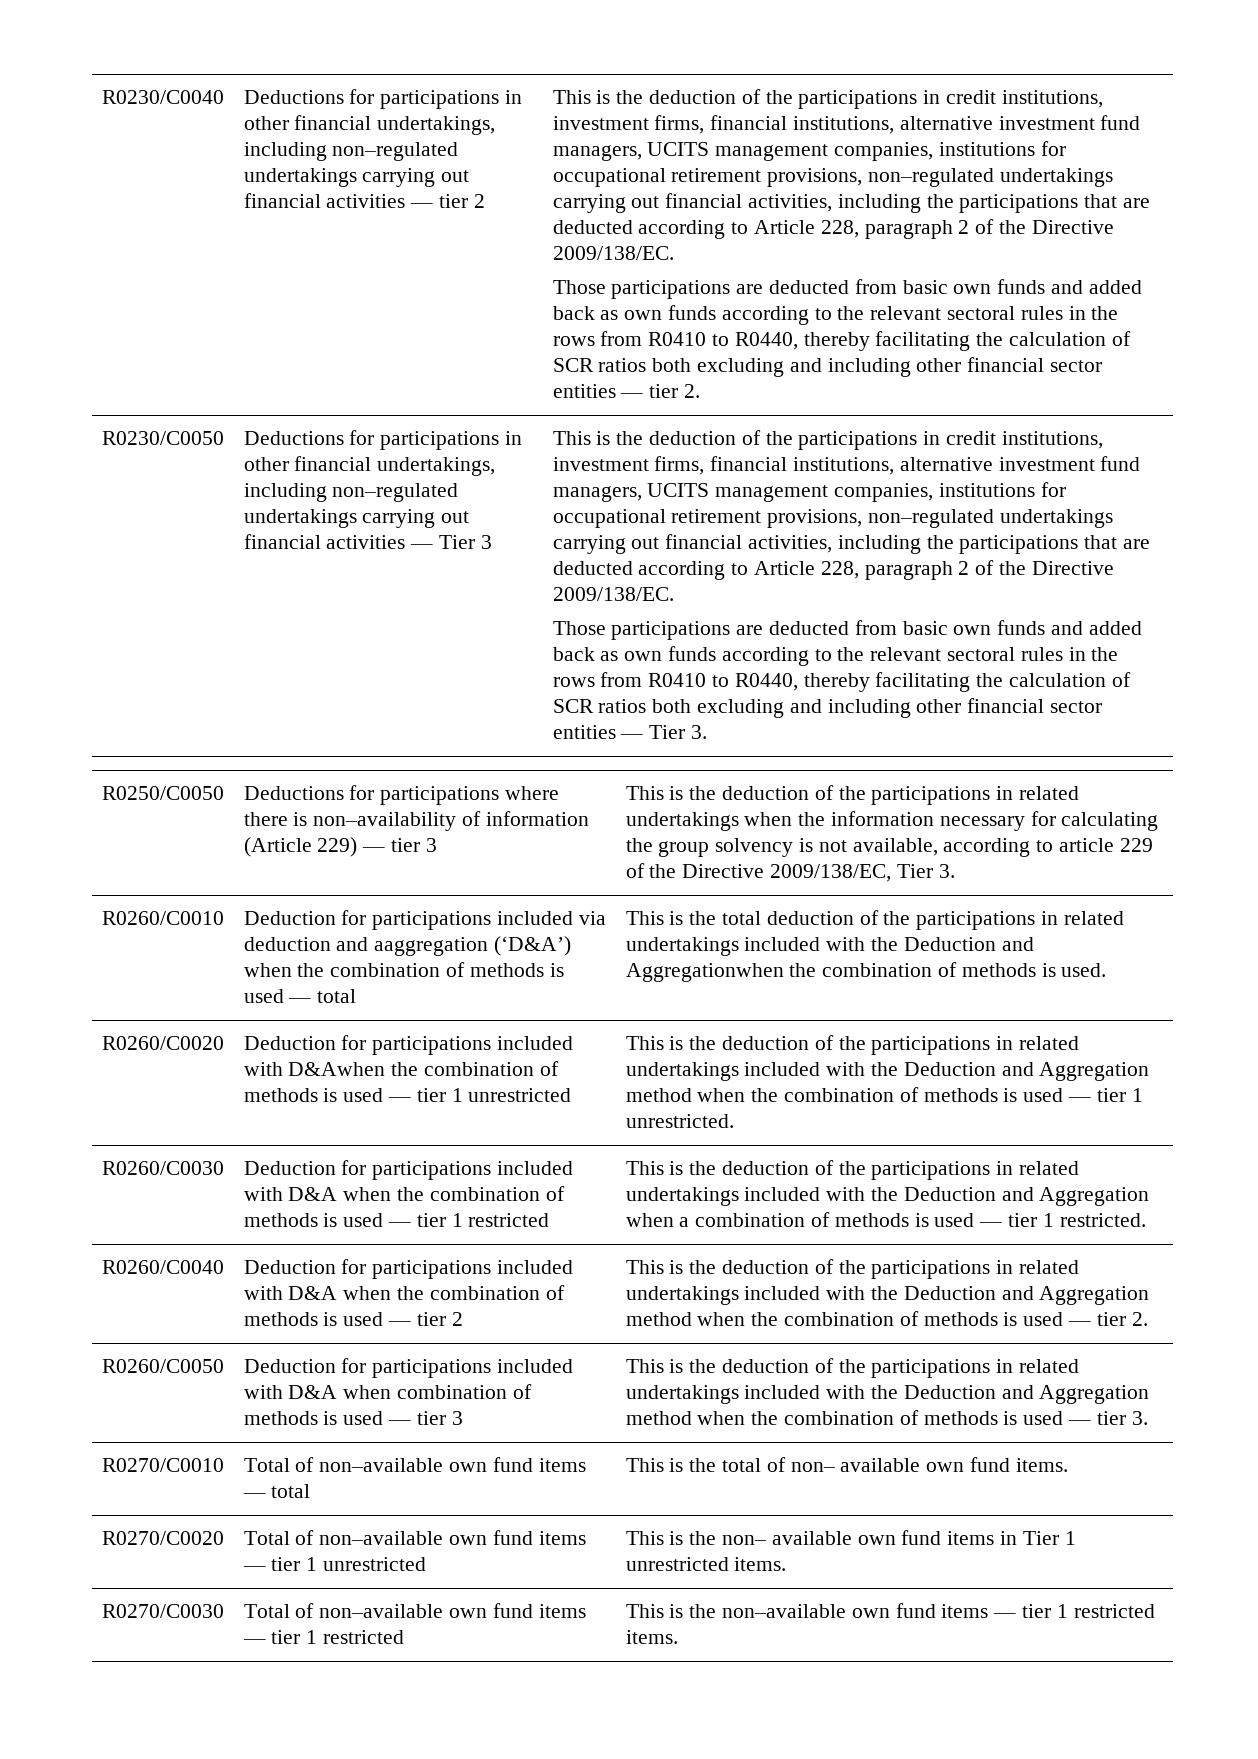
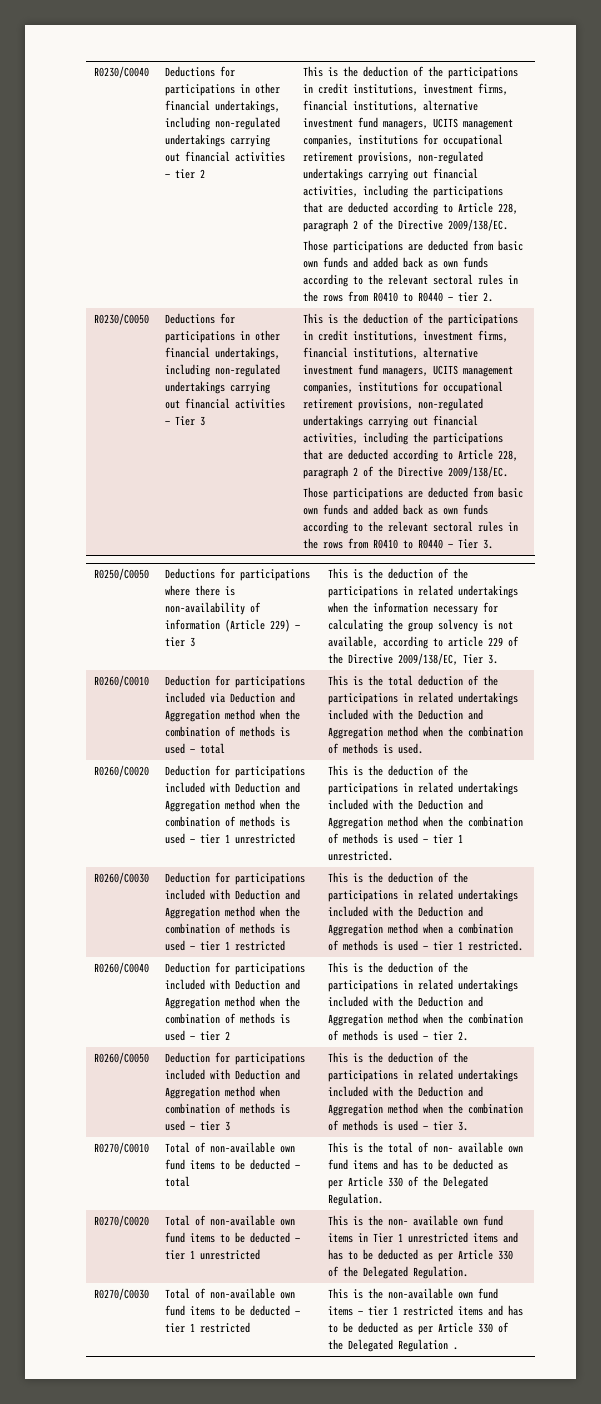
- Those participations are deducted from basic own funds and added back as own funds according to the relevant sectoral rules in the rows from R0410 to R0440, thereby facilitating the calculation of SCR ratios both excluding and including other financial sector entities — tier 2.
+ Those participations are deducted from basic own funds and added back as own funds according to the relevant sectoral rules in the rows from R0410 to R0440 — tier 2.
- Those participations are deducted from basic own funds and added back as own funds according to the relevant sectoral rules in the rows from R0410 to R0440, thereby facilitating the calculation of SCR ratios both excluding and including other financial sector entities — Tier 3.
+ Those participations are deducted from basic own funds and added back as own funds according to the relevant sectoral rules in the rows from R0410 to R0440 — Tier 3.
- Deduction for participations included via deduction and aaggregation (‘D&A’) when the combination of methods is used — total
+ Deduction for participations included via Deduction and Aggregation method when the combination of methods is used — total
- This is the total deduction of the participations in related undertakings included with the Deduction and Aggregationwhen the combination of methods is used.
+ This is the total deduction of the participations in related undertakings included with the Deduction and Aggregation method when the combination of methods is used.
- Deduction for participations included with D&Awhen the combination of methods is used — tier 1 unrestricted
+ Deduction for participations included with Deduction and Aggregation method when the combination of methods is used — tier 1 unrestricted
- Deduction for participations included with D&A when the combination of methods is used — tier 1 restricted
+ Deduction for participations included with Deduction and Aggregation method when the combination of methods is used — tier 1 restricted
- This is the deduction of the participations in related undertakings included with the Deduction and Aggregation when a combination of methods is used — tier 1 restricted.
+ This is the deduction of the participations in related undertakings included with the Deduction and Aggregation method when a combination of methods is used — tier 1 restricted.
- Deduction for participations included with D&A when the combination of methods is used — tier 2
+ Deduction for participations included with Deduction and Aggregation method when the combination of methods is used — tier 2
- Deduction for participations included with D&A when combination of methods is used — tier 3
+ Deduction for participations included with Deduction and Aggregation method when combination of methods is used — tier 3
- R0270/C0010 | Total of non–available own fund items — total | This is the total of non– available own fund items.
+ R0270/C0010 | Total of non–available own fund items to be deducted — total | This is the total of non– available own fund items and has to be deducted as per Article 330 of the Delegated Regulation.
- R0270/C0020 | Total of non–available own fund items — tier 1 unrestricted | This is the non– available own fund items in Tier 1 unrestricted items.
+ R0270/C0020 | Total of non–available own fund items to be deducted — tier 1 unrestricted | This is the non– available own fund items in Tier 1 unrestricted items and has to be deducted as per Article 330 of the Delegated Regulation.
- R0270/C0030 | Total of non–available own fund items — tier 1 restricted | This is the non–available own fund items — tier 1 restricted items.
+ R0270/C0030 | Total of non–available own fund items to be deducted — tier 1 restricted | This is the non–available own fund items — tier 1 restricted items and has to be deducted as per Article 330 of the Delegated Regulation .

